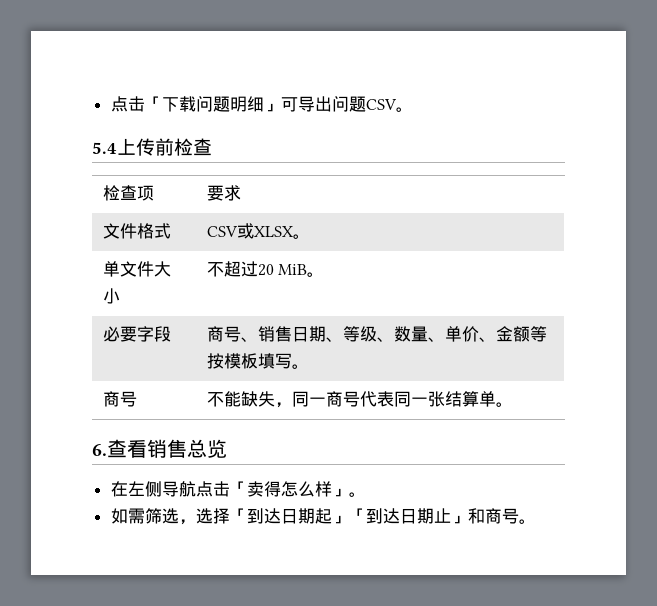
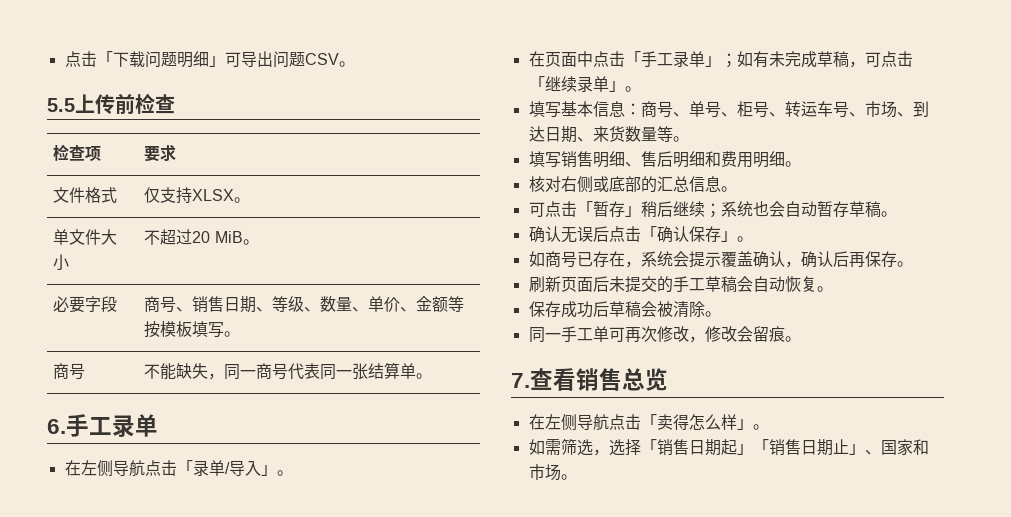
- 5.4上传前检查
+ 5.5上传前检查
- 文件格式 | CSV或XLSX。
+ 文件格式 | 仅支持XLSX。
- 6.查看销售总览
+ 6.手工录单
+ 在左侧导航点击「录单/导入」。
+ 在页面中点击「手工录单」；如有未完成草稿，可点击「继续录单」。
+ 填写基本信息：商号、单号、柜号、转运车号、市场、到达日期、来货数量等。
+ 填写销售明细、售后明细和费用明细。
+ 核对右侧或底部的汇总信息。
+ 可点击「暂存」稍后继续；系统也会自动暂存草稿。
+ 确认无误后点击「确认保存」。
+ 如商号已存在，系统会提示覆盖确认，确认后再保存。
+ 刷新页面后未提交的手工草稿会自动恢复。
+ 保存成功后草稿会被清除。
+ 同一手工单可再次修改，修改会留痕。
+ 7.查看销售总览
- 如需筛选，选择「到达日期起」「到达日期止」和商号。
+ 如需筛选，选择「销售日期起」「销售日期止」、国家和市场。

